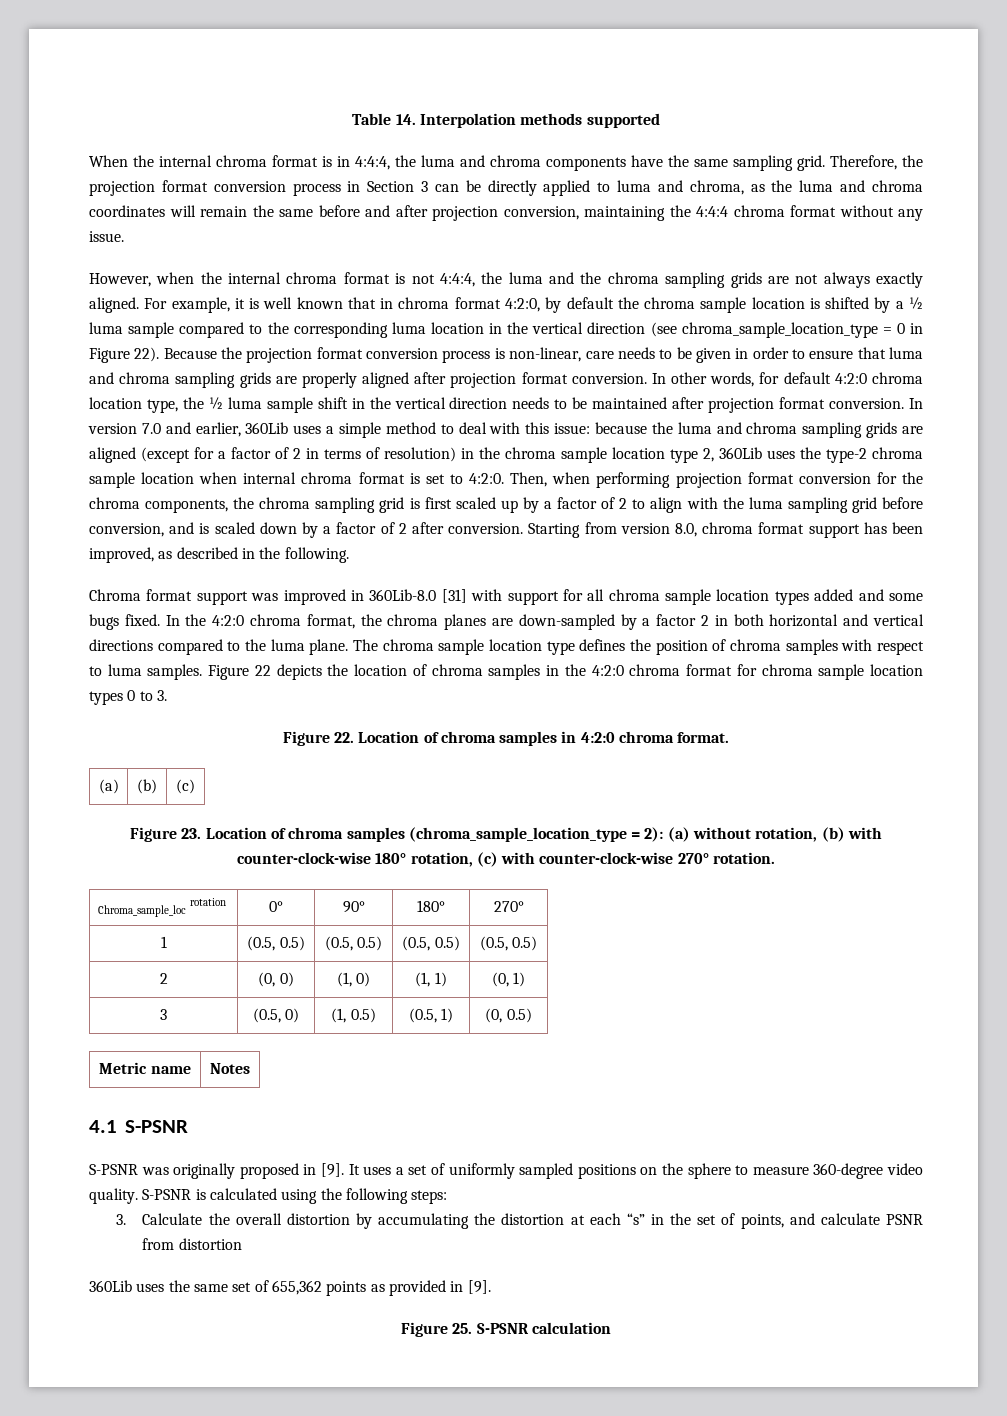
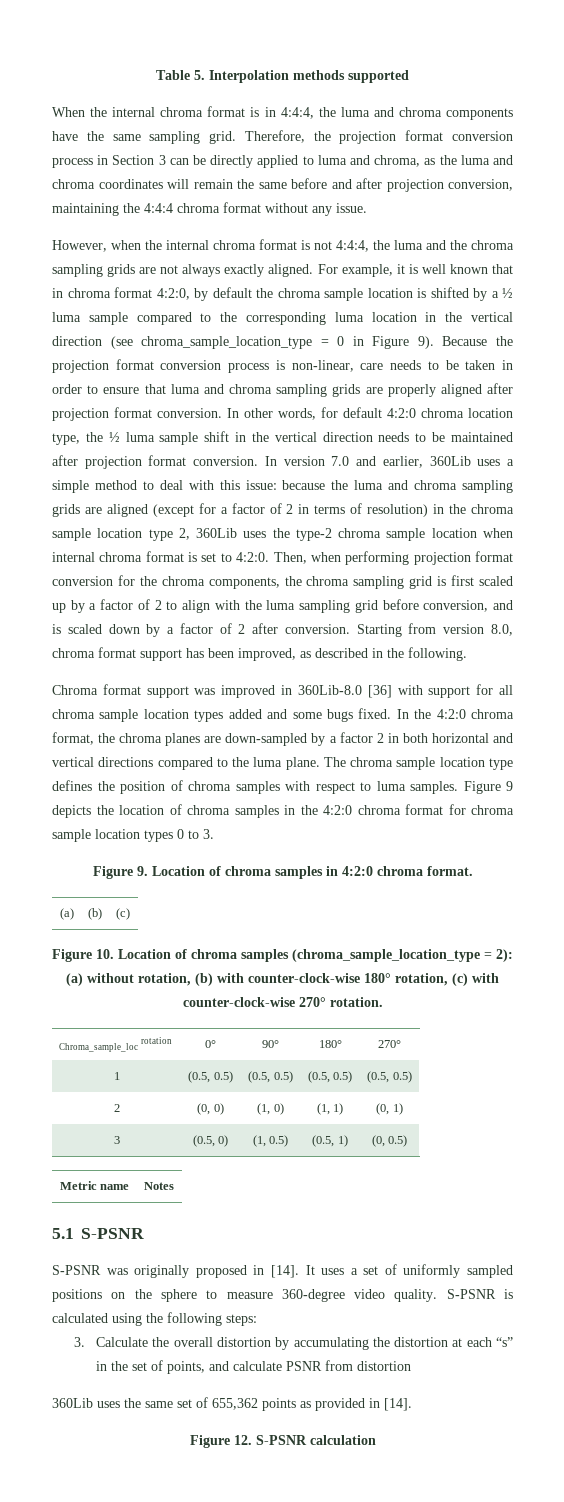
- Table 14. Interpolation methods supported
+ Table 5. Interpolation methods supported
- For example, it is well known that in chroma format 4:2:0, by default the chroma sample location is shifted by a ½ luma sample compared to the corresponding luma location in the vertical direction (see chroma_sample_location_type = 0 in Figure 22).
+ For example, it is well known that in chroma format 4:2:0, by default the chroma sample location is shifted by a ½ luma sample compared to the corresponding luma location in the vertical direction (see chroma_sample_location_type = 0 in Figure 9).
- Because the projection format conversion process is non-linear, care needs to be given in order to ensure that luma and chroma sampling grids are properly aligned after projection format conversion.
+ Because the projection format conversion process is non-linear, care needs to be taken in order to ensure that luma and chroma sampling grids are properly aligned after projection format conversion.
- Chroma format support was improved in 360Lib-8.0 [31] with support for all chroma sample location types added and some bugs fixed.
+ Chroma format support was improved in 360Lib-8.0 [36] with support for all chroma sample location types added and some bugs fixed.
- Figure 22 depicts the location of chroma samples in the 4:2:0 chroma format for chroma sample location types 0 to 3.
+ Figure 9 depicts the location of chroma samples in the 4:2:0 chroma format for chroma sample location types 0 to 3.
- Figure 22. Location of chroma samples in 4:2:0 chroma format.
+ Figure 9. Location of chroma samples in 4:2:0 chroma format.
- Figure 23. Location of chroma samples (chroma_sample_location_type = 2): (a) without rotation, (b) with counter-clock-wise 180° rotation, (c) with counter-clock-wise 270° rotation.
+ Figure 10. Location of chroma samples (chroma_sample_location_type = 2): (a) without rotation, (b) with counter-clock-wise 180° rotation, (c) with counter-clock-wise 270° rotation.
- 4.1 S-PSNR
+ 5.1 S-PSNR
- S-PSNR was originally proposed in [9].
+ S-PSNR was originally proposed in [14].
- 360Lib uses the same set of 655,362 points as provided in [9].
- Figure 25. S-PSNR calculation
+ 360Lib uses the same set of 655,362 points as provided in [14].
+ Figure 12. S-PSNR calculation

